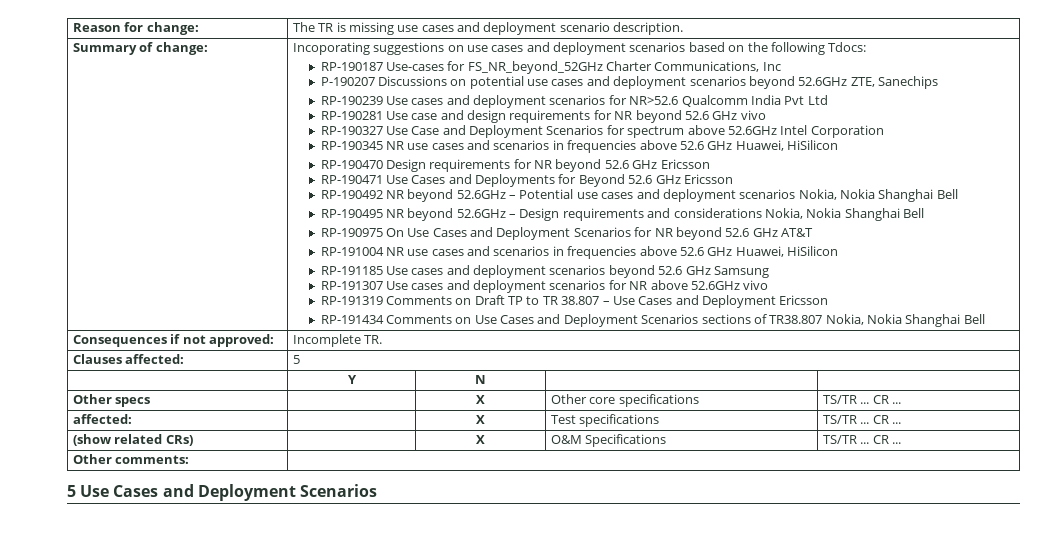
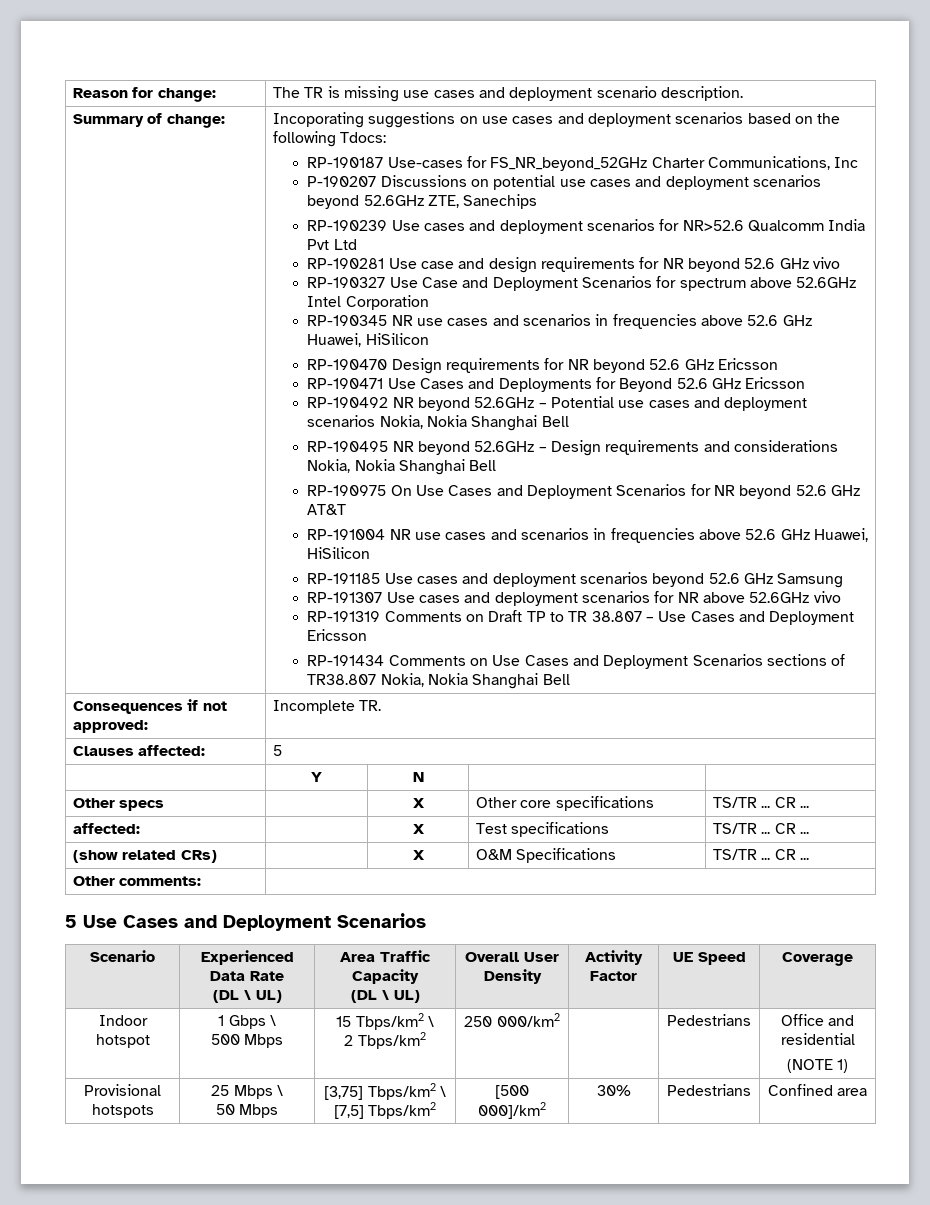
+ Scenario | Experienced Data Rate
+ (DL \ UL) | Area Traffic Capacity
+ (DL \ UL) | Overall User Density | Activity Factor | UE Speed | Coverage
+ Indoor hotspot | 1 Gbps \
+ 500 Mbps | 15 Tbps/km2 \
+ 2 Tbps/km2 | 250 000/km2 | | Pedestrians | Office and residential
+ (NOTE 1)
+ Provisional hotspots | 25 Mbps \
+ 50 Mbps | [3,75] Tbps/km2 \ [7,5] Tbps/km2 | [500 000]/km2 | 30% | Pedestrians | Confined area

